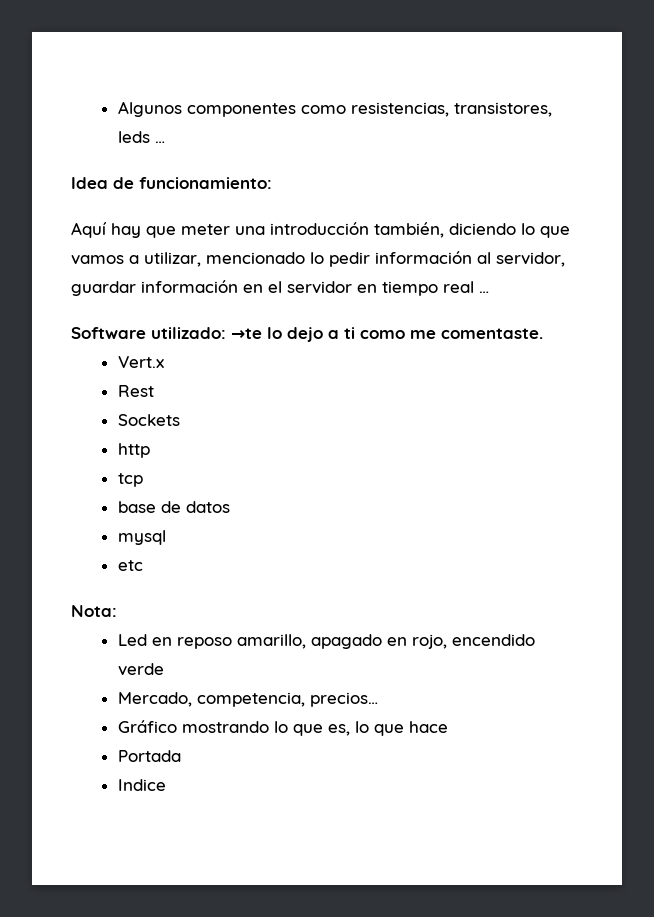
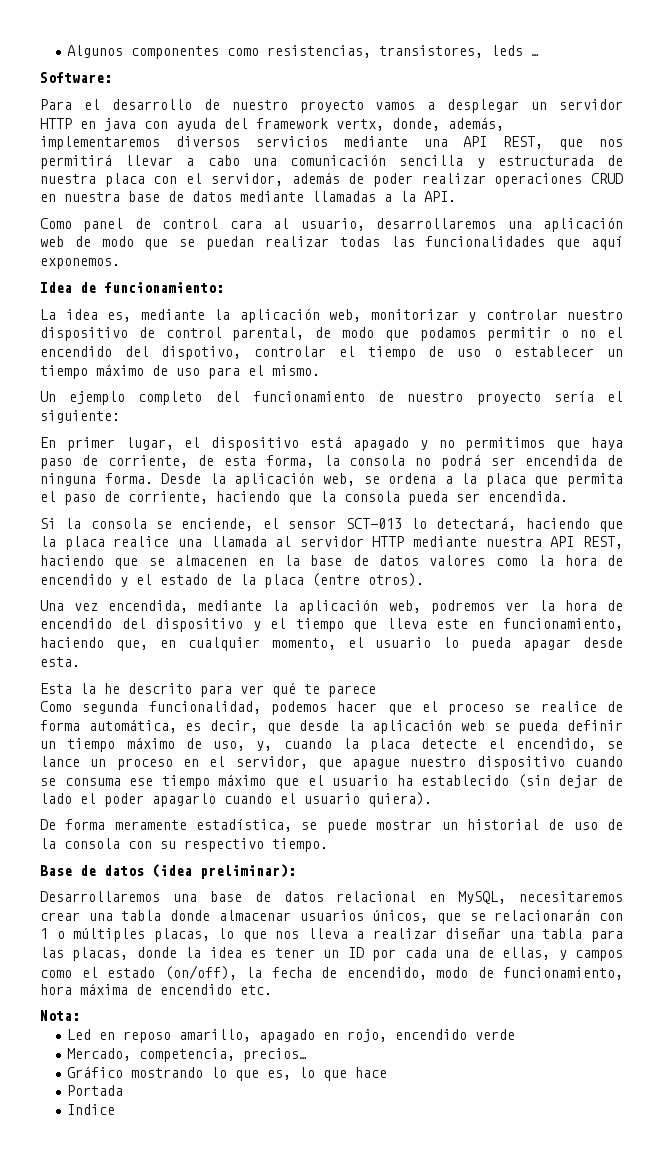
+ Software:
+ Para el desarrollo de nuestro proyecto vamos a desplegar un servidor HTTP en java con ayuda del framework vertx, donde, además, implementaremos diversos servicios mediante una API REST, que nos permitirá llevar a cabo una comunicación sencilla y estructurada de nuestra placa con el servidor, además de poder realizar operaciones CRUD en nuestra base de datos mediante llamadas a la API.
+ Como panel de control cara al usuario, desarrollaremos una aplicación web de modo que se puedan realizar todas las funcionalidades que aquí exponemos.
  Idea de funcionamiento:
- Aquí hay que meter una introducción también, diciendo lo que vamos a utilizar, mencionado lo pedir información al servidor, guardar información en el servidor en tiempo real …
- Software utilizado: →te lo dejo a ti como me comentaste.
- Vert.x
- Rest
- Sockets
- http
- tcp
- base de datos
- mysql
- etc
+ La idea es, mediante la aplicación web, monitorizar y controlar nuestro dispositivo de control parental, de modo que podamos permitir o no el encendido del dispotivo, controlar el tiempo de uso o establecer un tiempo máximo de uso para el mismo.
+ Un ejemplo completo del funcionamiento de nuestro proyecto sería el siguiente:
+ En primer lugar, el dispositivo está apagado y no permitimos que haya paso de corriente, de esta forma, la consola no podrá ser encendida de ninguna forma. Desde la aplicación web, se ordena a la placa que permita el paso de corriente, haciendo que la consola pueda ser encendida.
+ Si la consola se enciende, el sensor SCT-013 lo detectará, haciendo que la placa realice una llamada al servidor HTTP mediante nuestra API REST, haciendo que se almacenen en la base de datos valores como la hora de encendido y el estado de la placa (entre otros).
+ Una vez encendida, mediante la aplicación web, podremos ver la hora de encendido del dispositivo y el tiempo que lleva este en funcionamiento, haciendo que, en cualquier momento, el usuario lo pueda apagar desde esta.
+ Esta la he descrito para ver qué te parece
+ Como segunda funcionalidad, podemos hacer que el proceso se realice de forma automática, es decir, que desde la aplicación web se pueda definir un tiempo máximo de uso, y, cuando la placa detecte el encendido, se lance un proceso en el servidor, que apague nuestro dispositivo cuando se consuma ese tiempo máximo que el usuario ha establecido (sin dejar de lado el poder apagarlo cuando el usuario quiera).
+ De forma meramente estadística, se puede mostrar un historial de uso de la consola con su respectivo tiempo.
+ Base de datos (idea preliminar):
+ Desarrollaremos una base de datos relacional en MySQL, necesitaremos crear una tabla donde almacenar usuarios únicos, que se relacionarán con 1 o múltiples placas, lo que nos lleva a realizar diseñar una tabla para las placas, donde la idea es tener un ID por cada una de ellas, y campos como el estado (on/off), la fecha de encendido, modo de funcionamiento, hora máxima de encendido etc.

